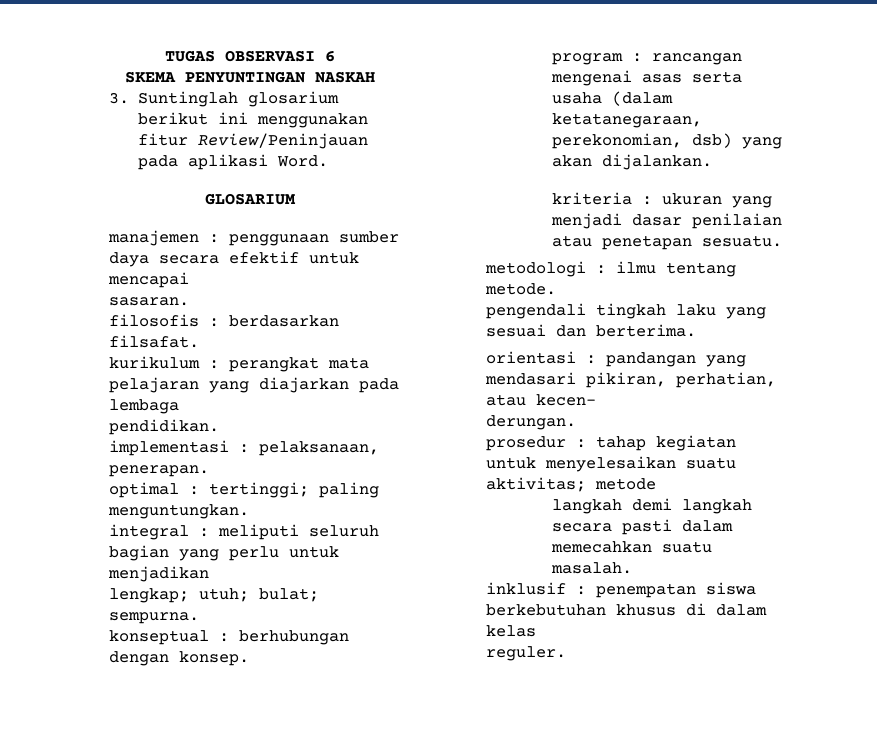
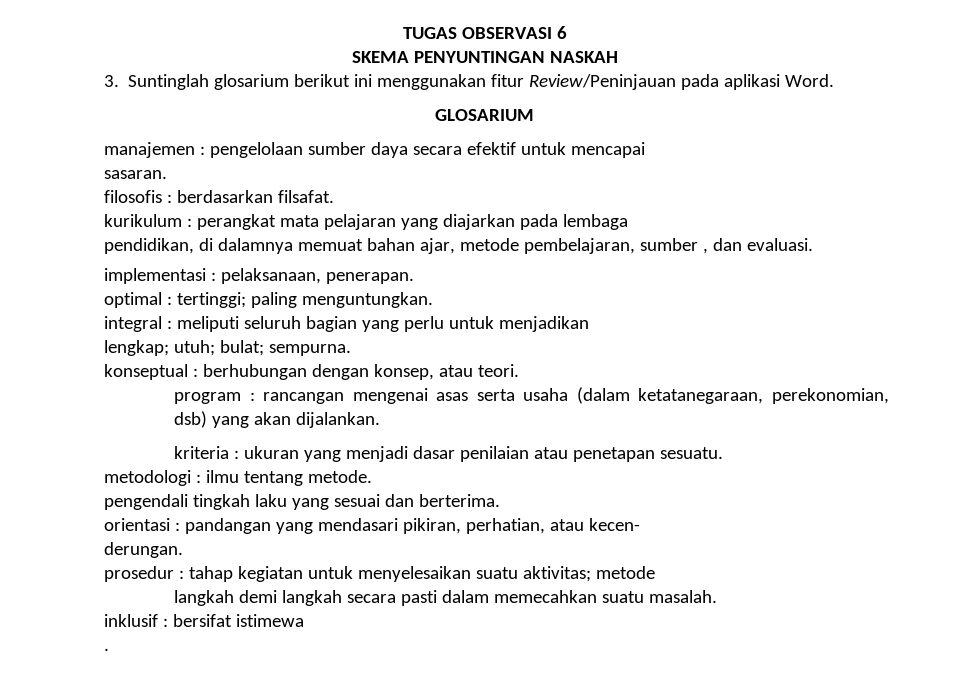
- manajemen : penggunaan sumber daya secara efektif untuk mencapai
+ manajemen : pengelolaan sumber daya secara efektif untuk mencapai
- pendidikan.
+ pendidikan, di dalamnya memuat bahan ajar, metode pembelajaran, sumber , dan evaluasi.
- konseptual : berhubungan dengan konsep.
+ konseptual : berhubungan dengan konsep, atau teori.
- inklusif : penempatan siswa berkebutuhan khusus di dalam kelas
- reguler.
+ inklusif : bersifat istimewa
+ .

